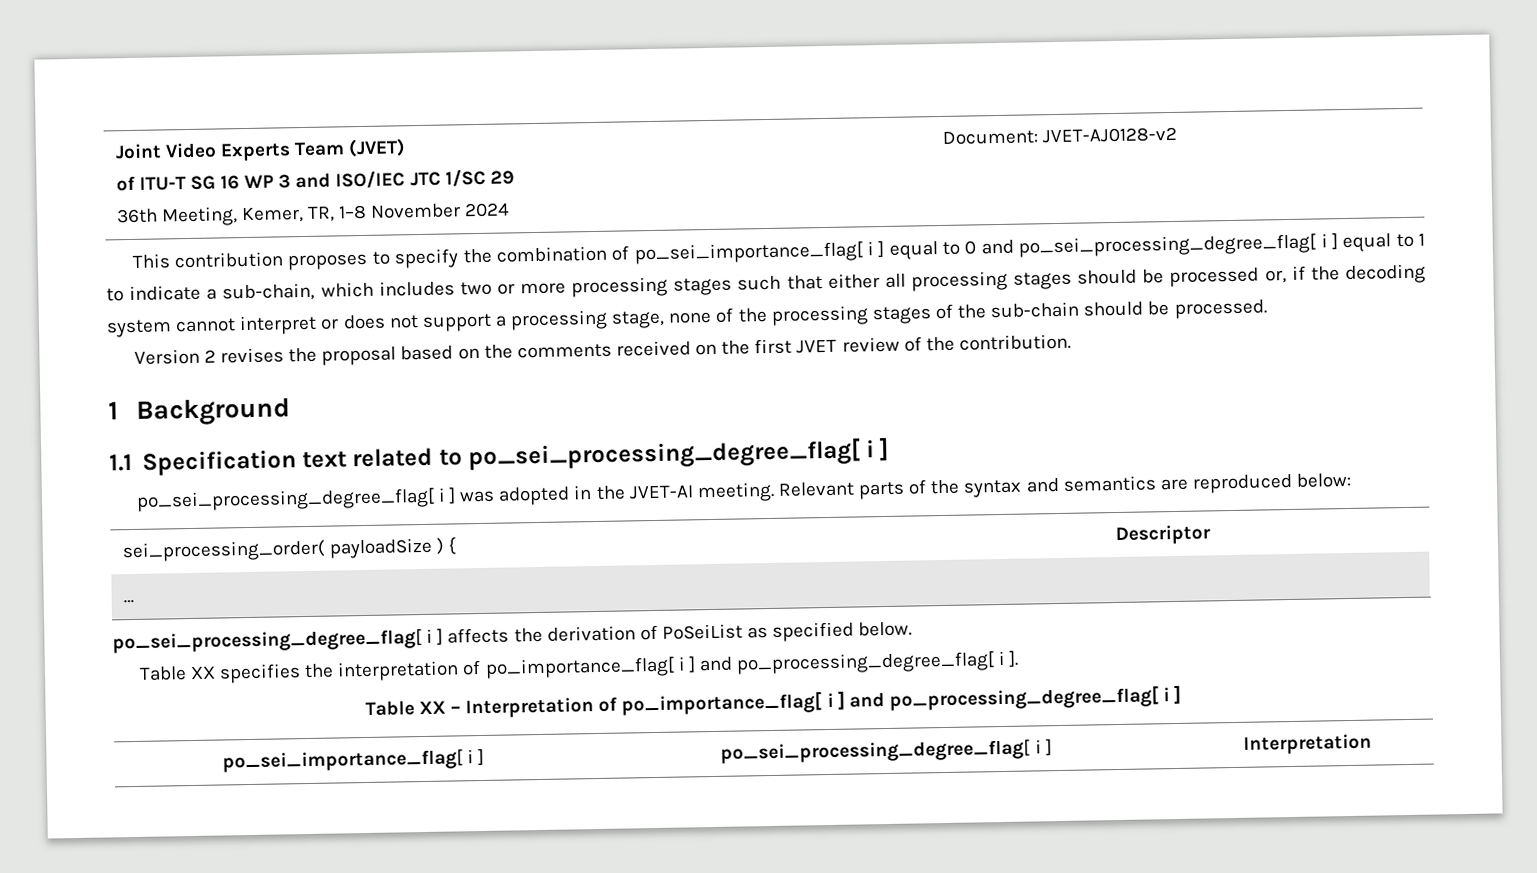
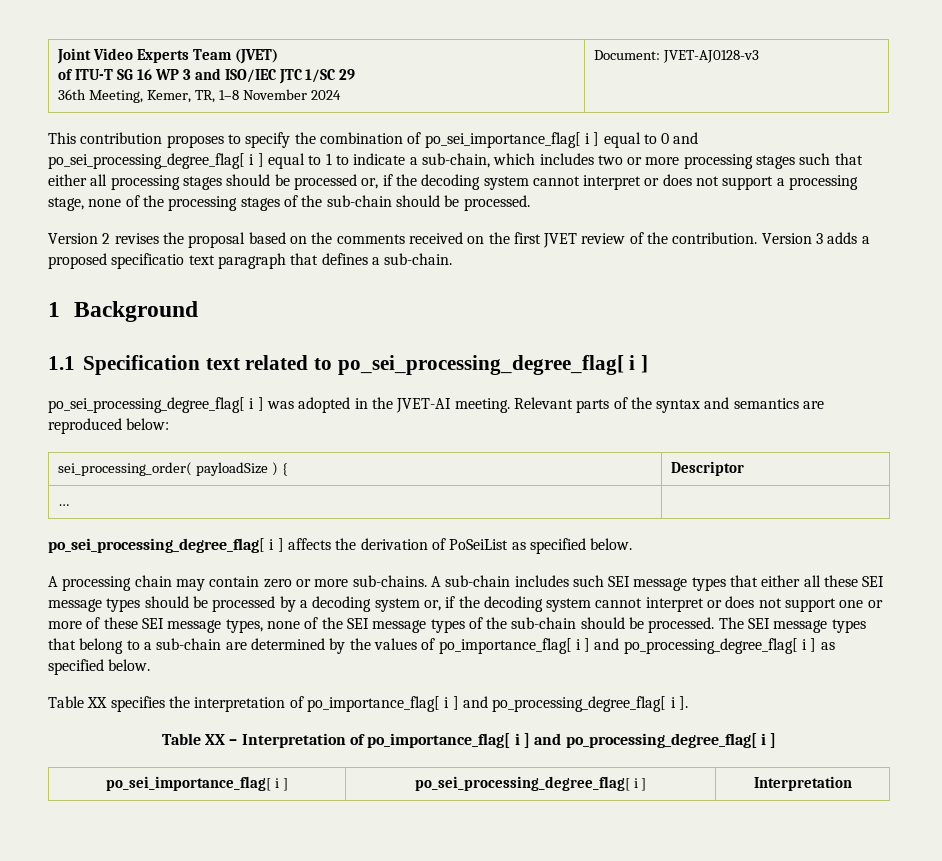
  Joint Video Experts Team (JVET)
  of ITU-T SG 16 WP 3 and ISO/IEC JTC 1/SC 29
- 36th Meeting, Kemer, TR, 1–8 November 2024 | Document: JVET-AJ0128-v2
+ 36th Meeting, Kemer, TR, 1–8 November 2024 | Document: JVET-AJ0128-v3
+ Version 3 adds a proposed specificatio text paragraph that defines a sub-chain.
+ A processing chain may contain zero or more sub-chains. A sub-chain includes such SEI message types that either all these SEI message types should be processed by a decoding system or, if the decoding system cannot interpret or does not support one or more of these SEI message types, none of the SEI message types of the sub-chain should be processed. The SEI message types that belong to a sub-chain are determined by the values of po_importance_flag[ i ] and po_processing_degree_flag[ i ] as specified below.

